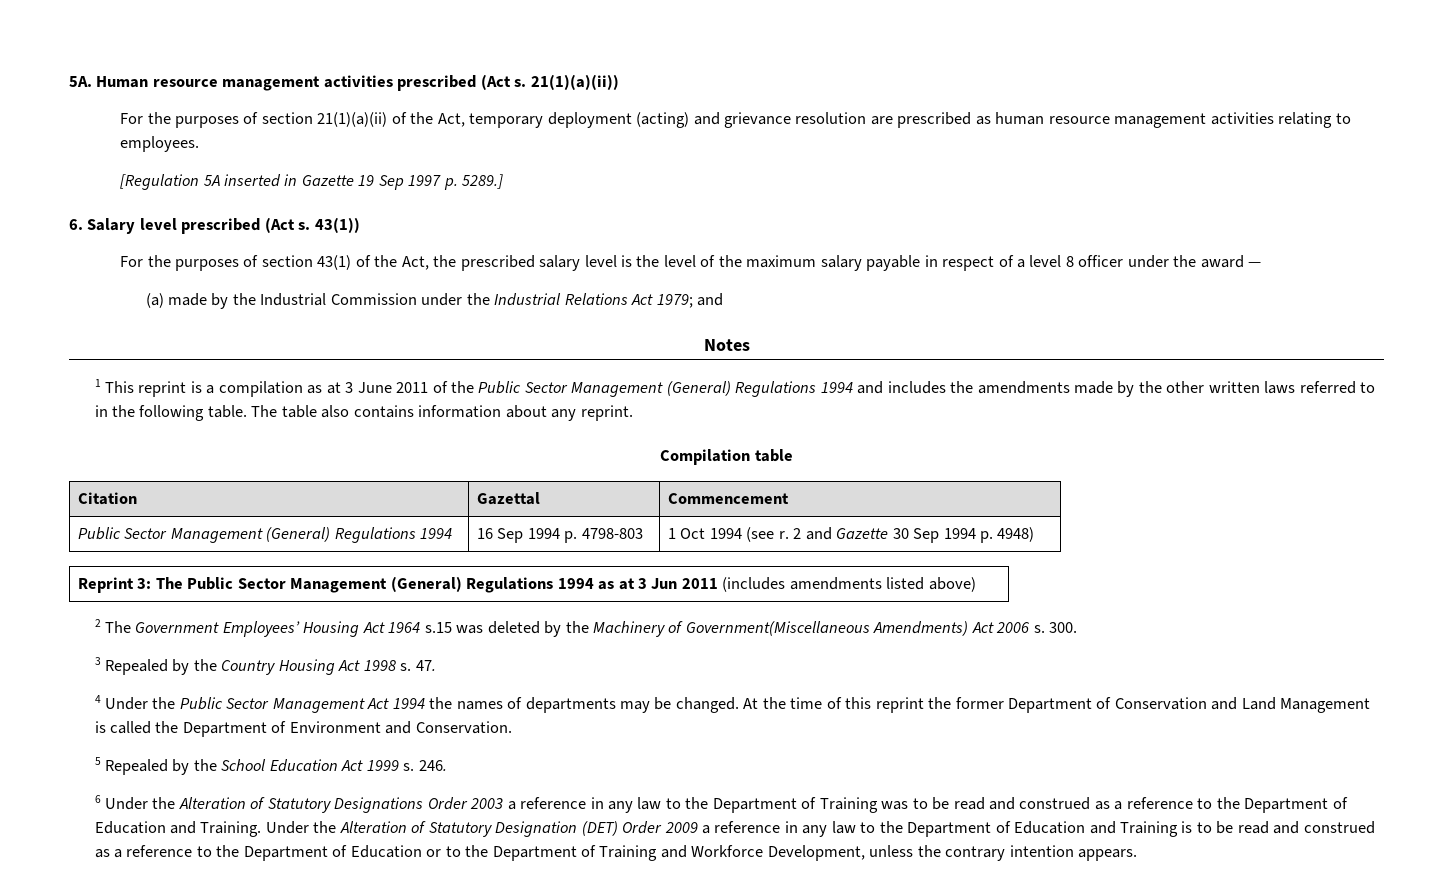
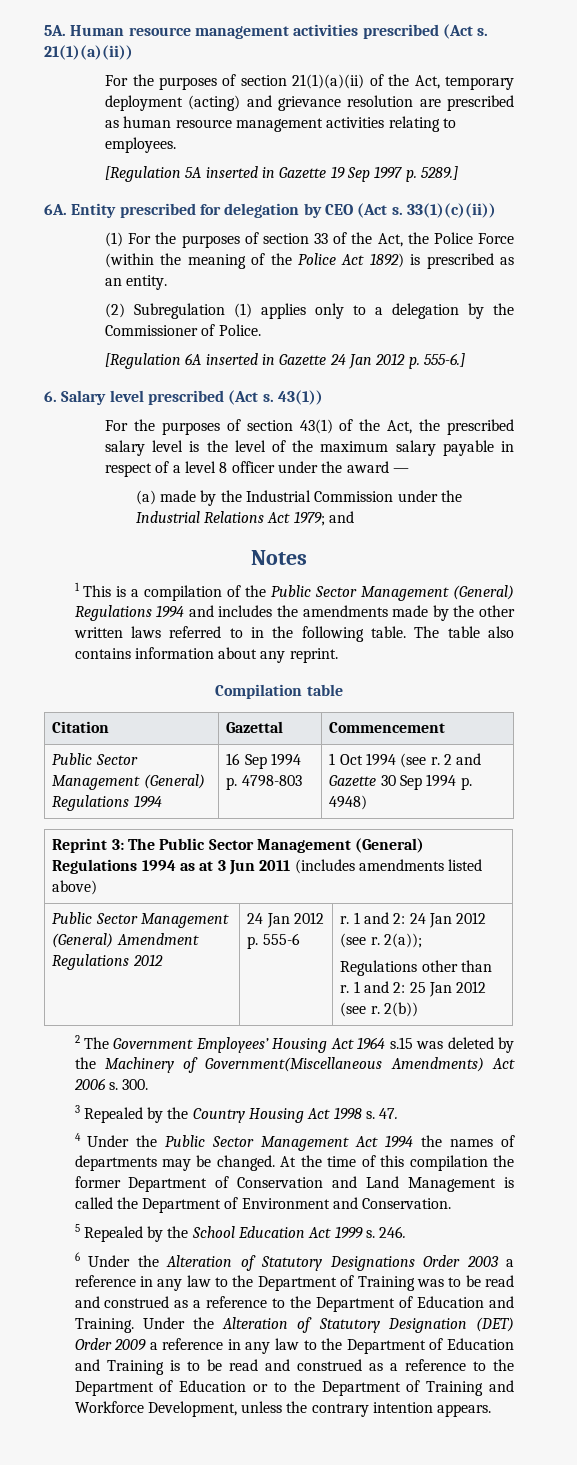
+ 6A. Entity prescribed for delegation by CEO (Act s. 33(1)(c)(ii))
+ (1) For the purposes of section 33 of the Act, the Police Force (within the meaning of the Police Act 1892) is prescribed as an entity.
+ (2) Subregulation (1) applies only to a delegation by the Commissioner of Police.
+ [Regulation 6A inserted in Gazette 24 Jan 2012 p. 555-6.]
- 1 This reprint is a compilation as at 3 June 2011 of the Public Sector Management (General) Regulations 1994 and includes the amendments made by the other written laws referred to in the following table.
+ 1 This is a compilation of the Public Sector Management (General) Regulations 1994 and includes the amendments made by the other written laws referred to in the following table.
+ Public Sector Management (General) Amendment Regulations 2012 | 24 Jan 2012 p. 555-6 | r. 1 and 2: 24 Jan 2012 (see r. 2(a));
+ Regulations other than r. 1 and 2: 25 Jan 2012 (see r. 2(b))
- At the time of this reprint the former Department of Conservation and Land Management is called the Department of Environment and Conservation.
+ At the time of this compilation the former Department of Conservation and Land Management is called the Department of Environment and Conservation.

